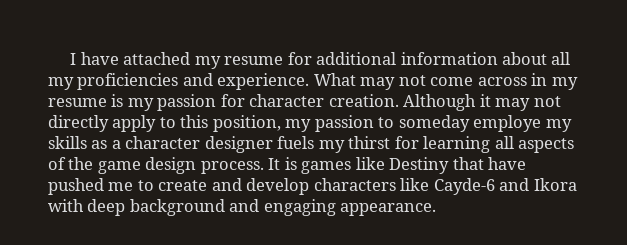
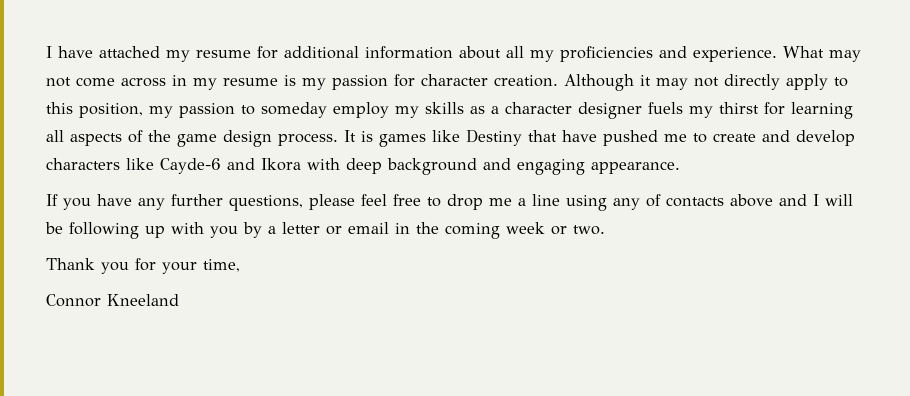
- Although it may not directly apply to this position, my passion to someday employe my skills as a character designer fuels my thirst for learning all aspects of the game design process.
+ Although it may not directly apply to this position, my passion to someday employ my skills as a character designer fuels my thirst for learning all aspects of the game design process.
+ If you have any further questions, please feel free to drop me a line using any of contacts above and I will be following up with you by a letter or email in the coming week or two.
+ Thank you for your time,
+ Connor Kneeland

